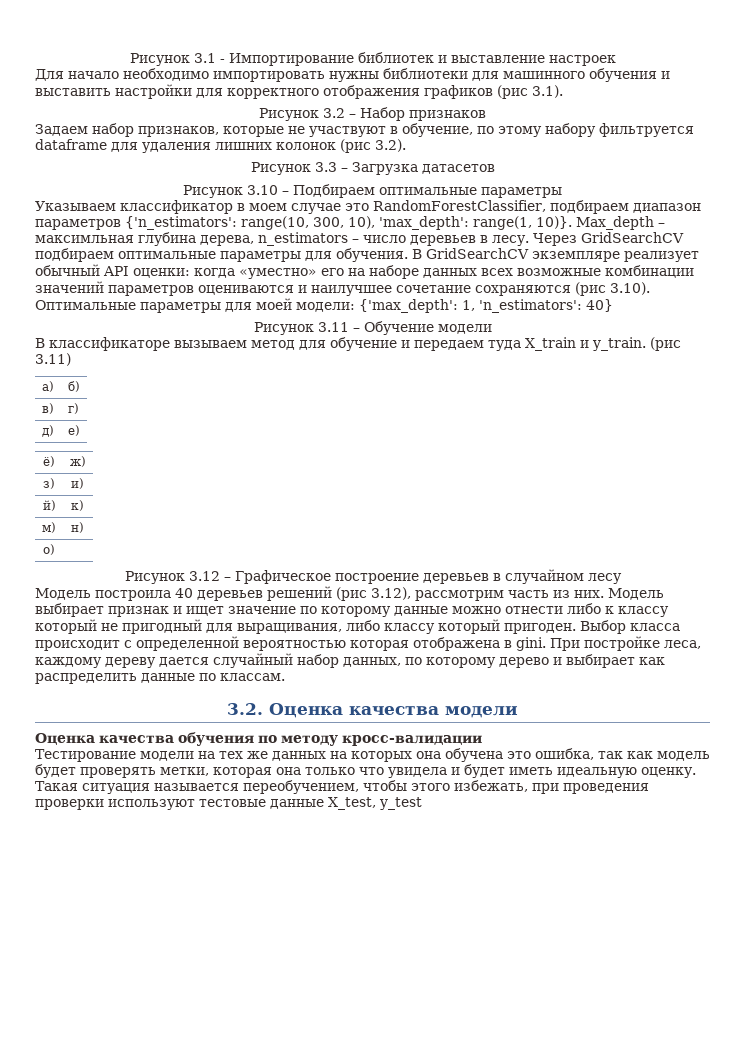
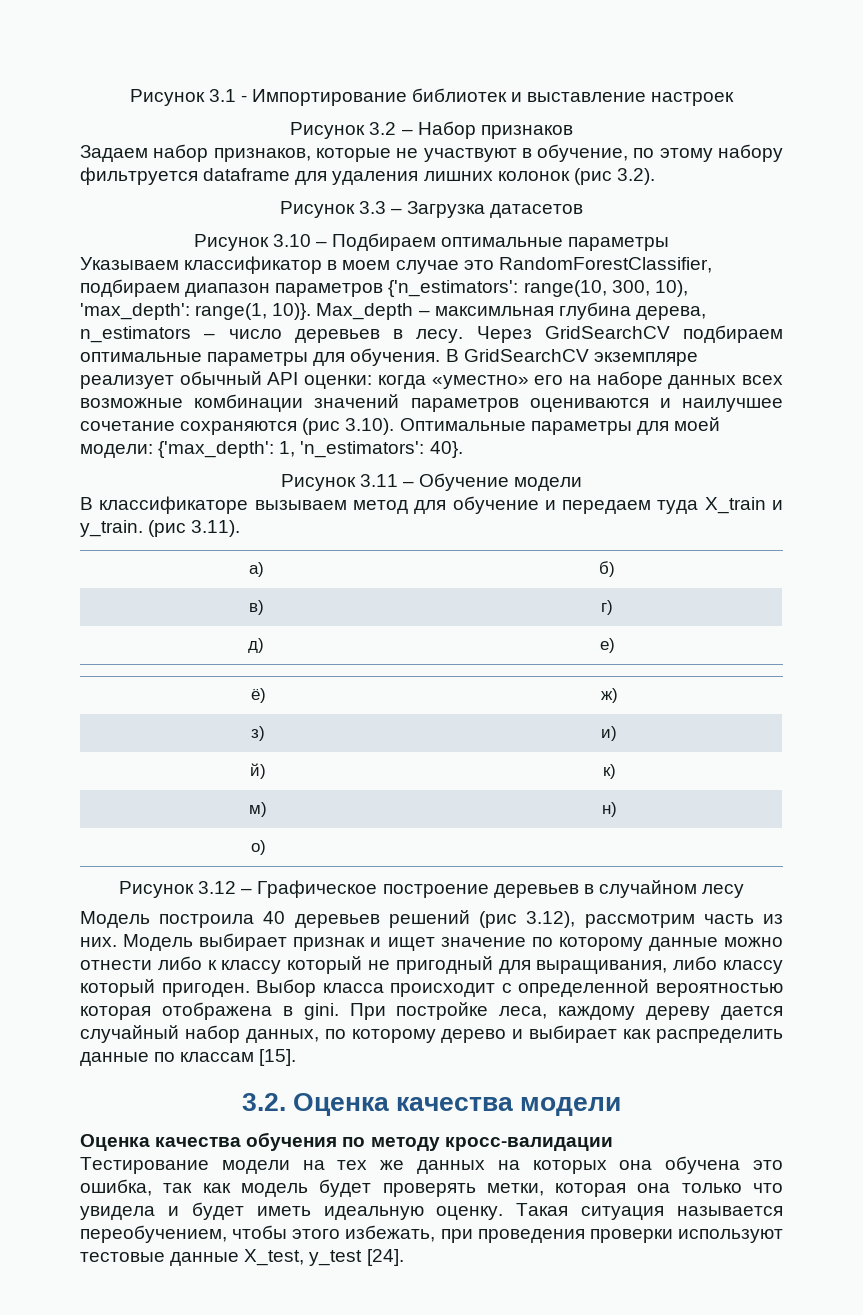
- Для начало необходимо импортировать нужны библиотеки для машинного обучения и выставить настройки для корректного отображения графиков (рис 3.1).
- В GridSearchCV экземпляре реализует обычный API оценки: когда «уместно» его на наборе данных всех возможные комбинации значений параметров оцениваются и наилучшее сочетание сохраняются (рис 3.10). Оптимальные параметры для моей модели: {'max_depth': 1, 'n_estimators': 40}
+ В GridSearchCV экземпляре реализует обычный API оценки: когда «уместно» его на наборе данных всех возможные комбинации значений параметров оцениваются и наилучшее сочетание сохраняются (рис 3.10). Оптимальные параметры для моей модели: {'max_depth': 1, 'n_estimators': 40}.
- (рис 3.11)
+ (рис 3.11).
- При постройке леса, каждому дереву дается случайный набор данных, по которому дерево и выбирает как распределить данные по классам.
+ При постройке леса, каждому дереву дается случайный набор данных, по которому дерево и выбирает как распределить данные по классам [15].
- Такая ситуация называется переобучением, чтобы этого избежать, при проведения проверки используют тестовые данные X_test, y_test
+ Такая ситуация называется переобучением, чтобы этого избежать, при проведения проверки используют тестовые данные X_test, y_test [24].

